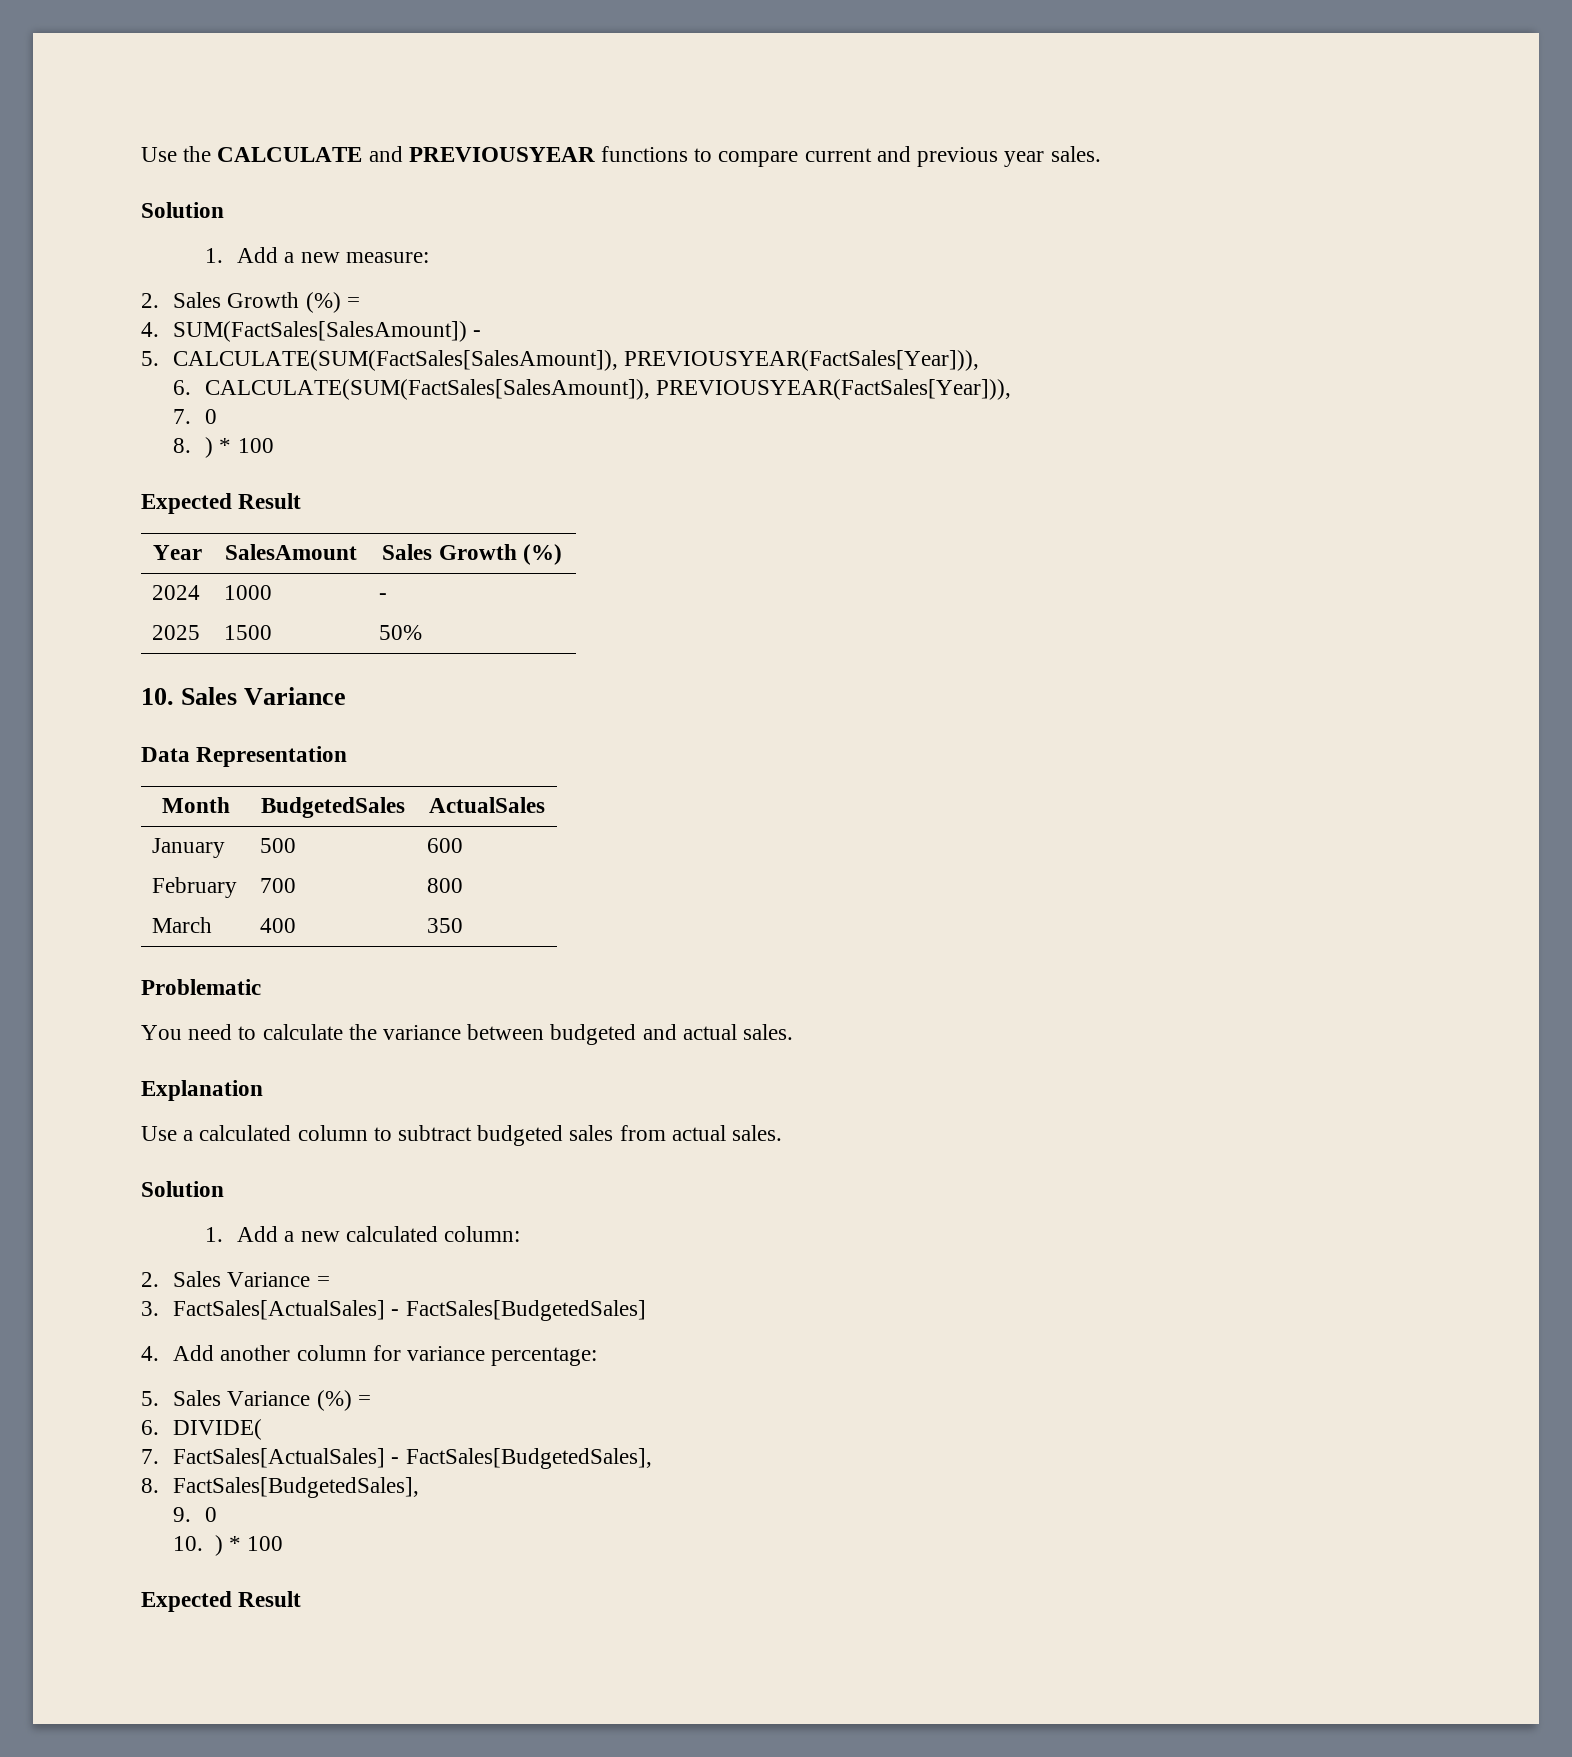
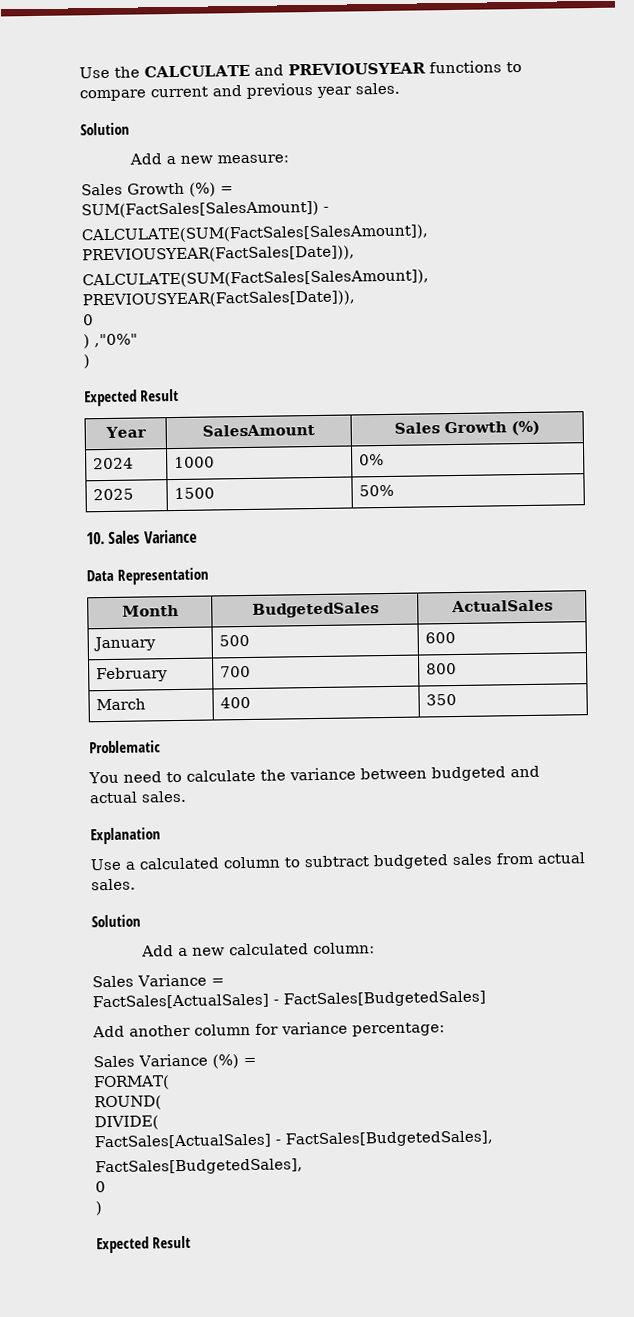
- 1. Add a new measure:
+ Add a new measure:
- 2. Sales Growth (%) =
+ Sales Growth (%) =
- 4. SUM(FactSales[SalesAmount]) -
- 5. CALCULATE(SUM(FactSales[SalesAmount]), PREVIOUSYEAR(FactSales[Year])),
- 6. CALCULATE(SUM(FactSales[SalesAmount]), PREVIOUSYEAR(FactSales[Year])),
- 7. 0
- 8. ) * 100
+ SUM(FactSales[SalesAmount]) -
+ CALCULATE(SUM(FactSales[SalesAmount]), PREVIOUSYEAR(FactSales[Date])),
+ CALCULATE(SUM(FactSales[SalesAmount]), PREVIOUSYEAR(FactSales[Date])),
+ 0
+ ) ,"0%"
+ )
- 2024 | 1000 | -
+ 2024 | 1000 | 0%
- 1. Add a new calculated column:
+ Add a new calculated column:
- 2. Sales Variance =
+ Sales Variance =
- 3. FactSales[ActualSales] - FactSales[BudgetedSales]
+ FactSales[ActualSales] - FactSales[BudgetedSales]
- 4. Add another column for variance percentage:
+ Add another column for variance percentage:
- 5. Sales Variance (%) =
+ Sales Variance (%) =
- 6. DIVIDE(
+ FORMAT(
+ ROUND(
+ DIVIDE(
- 7. FactSales[ActualSales] - FactSales[BudgetedSales],
- 8. FactSales[BudgetedSales],
- 9. 0
- 10. ) * 100
+ FactSales[ActualSales] - FactSales[BudgetedSales],
+ FactSales[BudgetedSales],
+ 0
+ )

